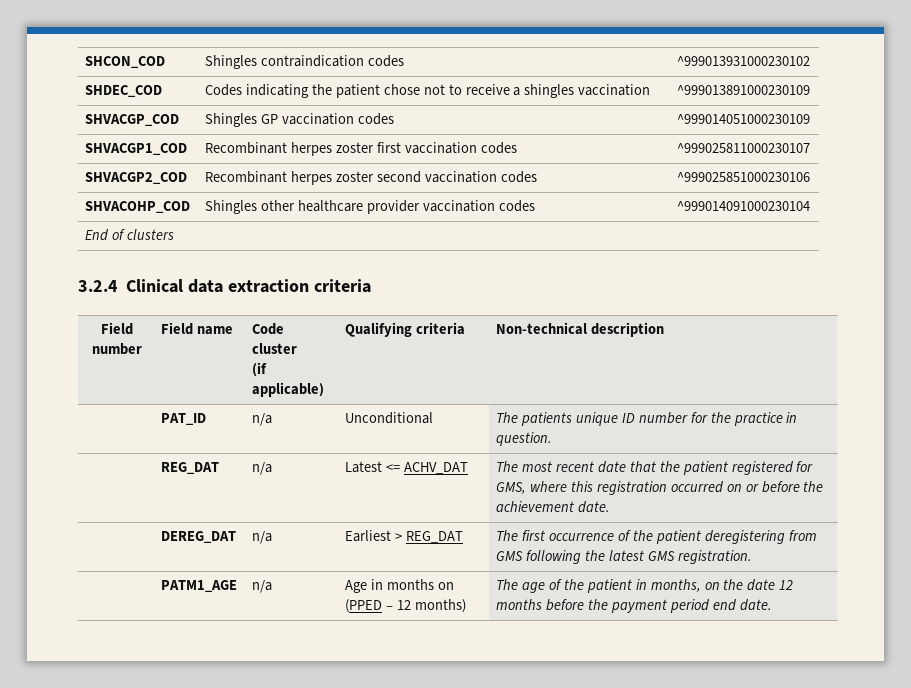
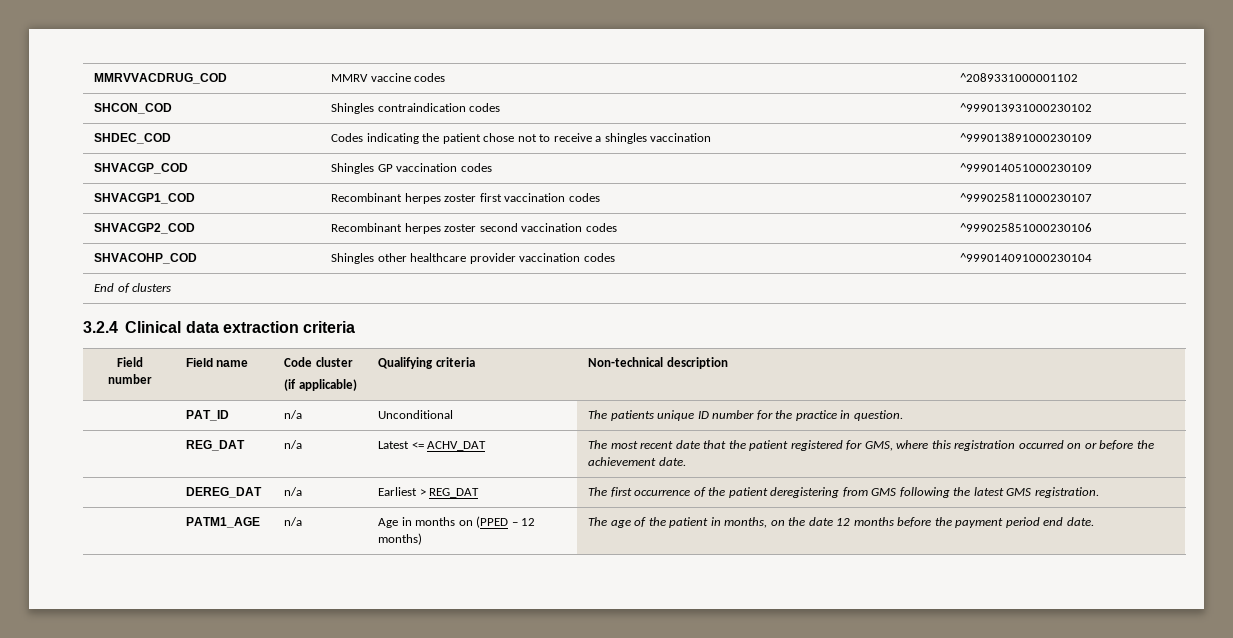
+ MMRVVACDRUG_COD | MMRV vaccine codes | ^2089331000001102

